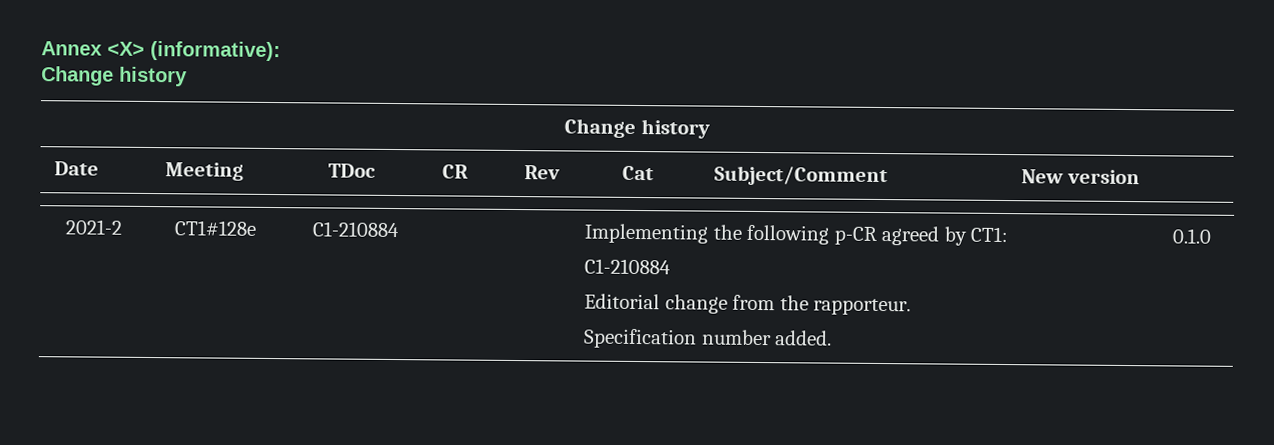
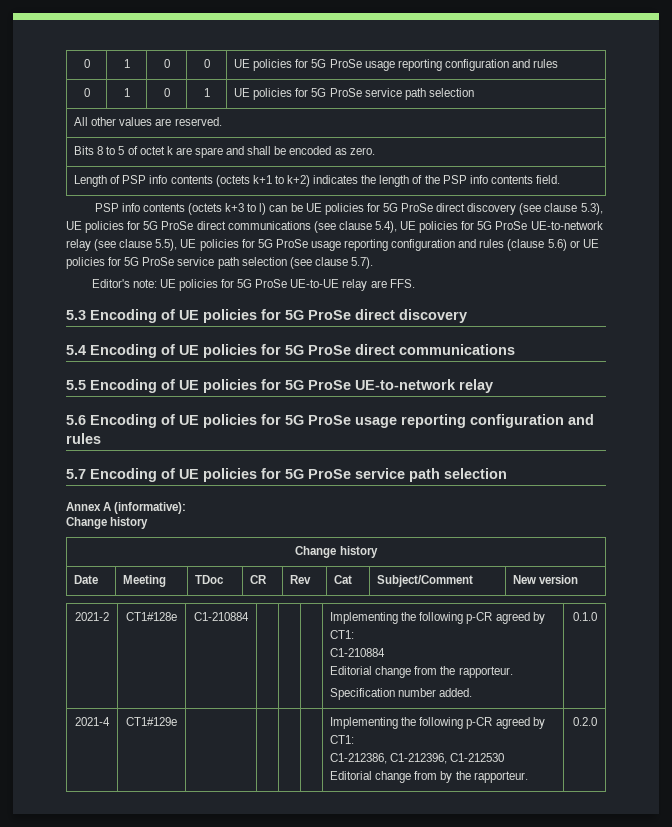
- Annex <X> (informative):
+ 0 | 1 | 0 | 0 | UE policies for 5G ProSe usage reporting configuration and rules
+ 0 | 1 | 0 | 1 | UE policies for 5G ProSe service path selection
+ All other values are reserved.
+ Bits 8 to 5 of octet k are spare and shall be encoded as zero.
+ Length of PSP info contents (octets k+1 to k+2) indicates the length of the PSP info contents field.
+ PSP info contents (octets k+3 to l) can be UE policies for 5G ProSe direct discovery (see clause 5.3), UE policies for 5G ProSe direct communications (see clause 5.4), UE policies for 5G ProSe UE-to-network relay (see clause 5.5), UE policies for 5G ProSe usage reporting configuration and rules (clause 5.6) or UE policies for 5G ProSe service path selection (see clause 5.7).
+ Editor's note: UE policies for 5G ProSe UE-to-UE relay are FFS.
+ 5.3 Encoding of UE policies for 5G ProSe direct discovery
+ 5.4 Encoding of UE policies for 5G ProSe direct communications
+ 5.5 Encoding of UE policies for 5G ProSe UE-to-network relay
+ 5.6 Encoding of UE policies for 5G ProSe usage reporting configuration and rules
+ 5.7 Encoding of UE policies for 5G ProSe service path selection
+ Annex A (informative):
+ 2021-4 | CT1#129e | | | | | Implementing the following p-CR agreed by CT1:
+ C1-212386, C1-212396, C1-212530
+ Editorial change from by the rapporteur. | 0.2.0

